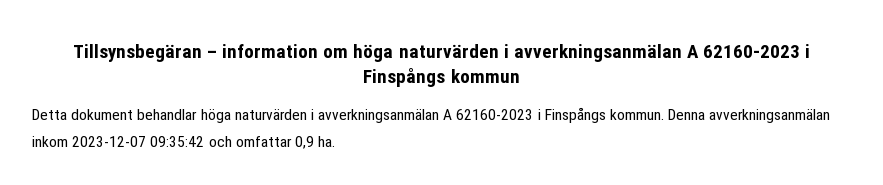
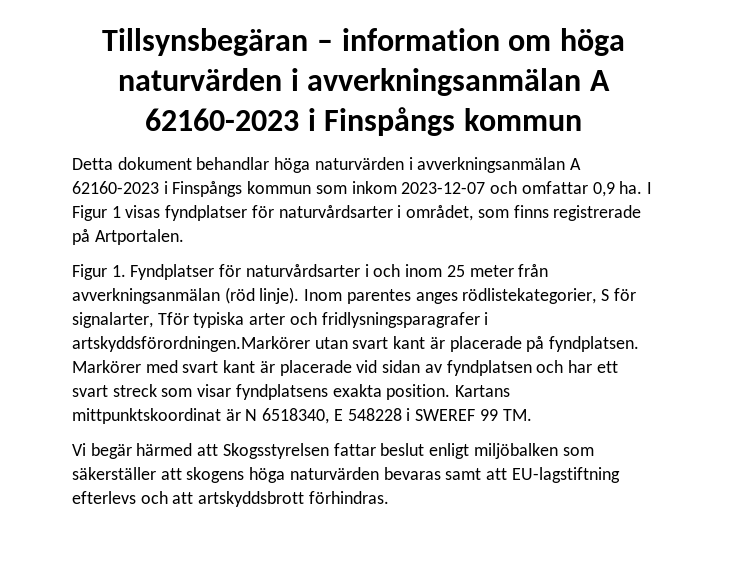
- Detta dokument behandlar höga naturvärden i avverkningsanmälan A 62160-2023 i Finspångs kommun. Denna avverkningsanmälan inkom 2023-12-07 09:35:42 och omfattar 0,9 ha.
+ Detta dokument behandlar höga naturvärden i avverkningsanmälan A 62160-2023 i Finspångs kommun som inkom 2023-12-07 och omfattar 0,9 ha.
+ I Figur 1 visas fyndplatser för naturvårdsarter i området, som finns registrerade på Artportalen.
+ Figur 1. Fyndplatser för naturvårdsarter i och inom 25 meter från avverkningsanmälan (röd linje). Inom parentes anges rödlistekategorier, S för signalarter, Tför typiska arter och fridlysningsparagrafer i artskyddsförordningen.Markörer utan svart kant är placerade på fyndplatsen. Markörer med svart kant är placerade vid sidan av fyndplatsen och har ett svart streck som visar fyndplatsens exakta position. Kartans mittpunktskoordinat är N 6518340, E 548228 i SWEREF 99 TM.
+ Vi begär härmed att Skogsstyrelsen fattar beslut enligt miljöbalken som säkerställer att skogens höga naturvärden bevaras samt att EU-lagstiftning efterlevs och att artskyddsbrott förhindras.

